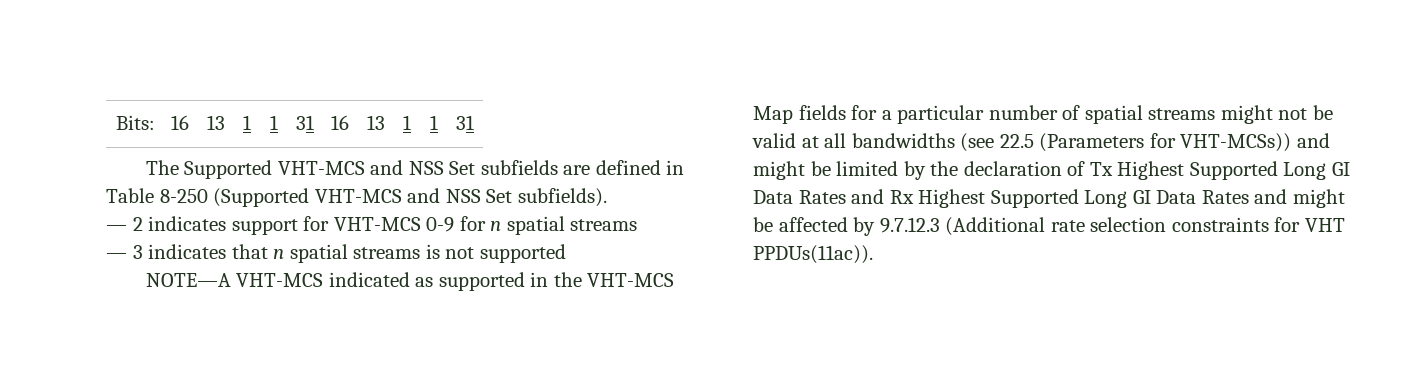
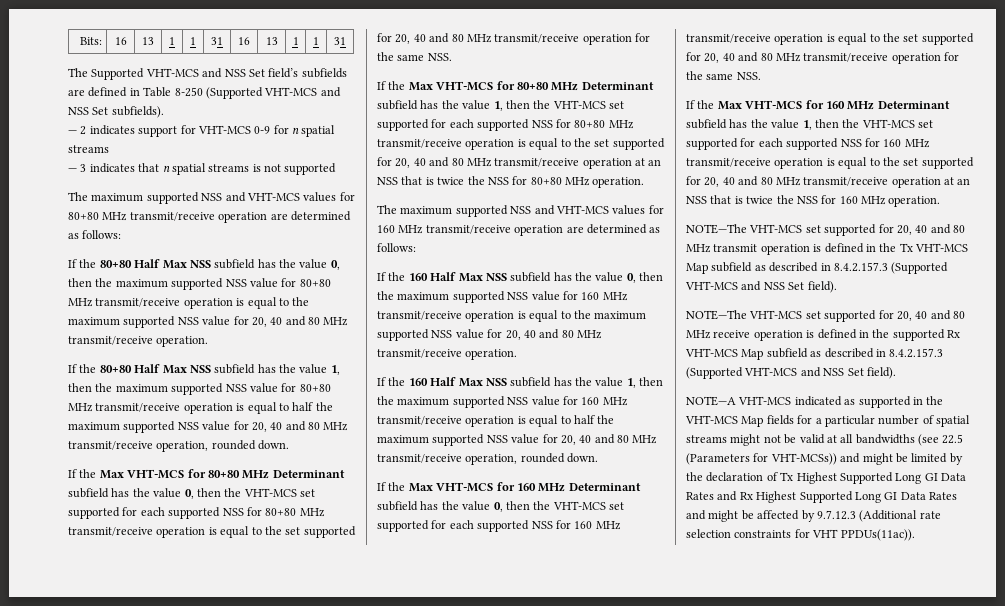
- The Supported VHT-MCS and NSS Set subfields are defined in Table 8-250 (Supported VHT-MCS and NSS Set subfields).
+ The Supported VHT-MCS and NSS Set field’s subfields are defined in Table 8-250 (Supported VHT-MCS and NSS Set subfields).
+ The maximum supported NSS and VHT-MCS values for 80+80 MHz transmit/receive operation are determined as follows:
+ If the 80+80 Half Max NSS subfield has the value 0, then the maximum supported NSS value for 80+80 MHz transmit/receive operation is equal to the maximum supported NSS value for 20, 40 and 80 MHz transmit/receive operation.
+ If the 80+80 Half Max NSS subfield has the value 1, then the maximum supported NSS value for 80+80 MHz transmit/receive operation is equal to half the maximum supported NSS value for 20, 40 and 80 MHz transmit/receive operation, rounded down.
+ If the Max VHT-MCS for 80+80 MHz Determinant subfield has the value 0, then the VHT-MCS set supported for each supported NSS for 80+80 MHz transmit/receive operation is equal to the set supported for 20, 40 and 80 MHz transmit/receive operation for the same NSS.
+ If the Max VHT-MCS for 80+80 MHz Determinant subfield has the value 1, then the VHT-MCS set supported for each supported NSS for 80+80 MHz transmit/receive operation is equal to the set supported for 20, 40 and 80 MHz transmit/receive operation at an NSS that is twice the NSS for 80+80 MHz operation.
+ The maximum supported NSS and VHT-MCS values for 160 MHz transmit/receive operation are determined as follows:
+ If the 160 Half Max NSS subfield has the value 0, then the maximum supported NSS value for 160 MHz transmit/receive operation is equal to the maximum supported NSS value for 20, 40 and 80 MHz transmit/receive operation.
+ If the 160 Half Max NSS subfield has the value 1, then the maximum supported NSS value for 160 MHz transmit/receive operation is equal to half the maximum supported NSS value for 20, 40 and 80 MHz transmit/receive operation, rounded down.
+ If the Max VHT-MCS for 160 MHz Determinant subfield has the value 0, then the VHT-MCS set supported for each supported NSS for 160 MHz transmit/receive operation is equal to the set supported for 20, 40 and 80 MHz transmit/receive operation for the same NSS.
+ If the Max VHT-MCS for 160 MHz Determinant subfield has the value 1, then the VHT-MCS set supported for each supported NSS for 160 MHz transmit/receive operation is equal to the set supported for 20, 40 and 80 MHz transmit/receive operation at an NSS that is twice the NSS for 160 MHz operation.
+ NOTE—The VHT-MCS set supported for 20, 40 and 80 MHz transmit operation is defined in the Tx VHT-MCS Map subfield as described in 8.4.2.157.3 (Supported VHT-MCS and NSS Set field).
+ NOTE—The VHT-MCS set supported for 20, 40 and 80 MHz receive operation is defined in the supported Rx VHT-MCS Map subfield as described in 8.4.2.157.3 (Supported VHT-MCS and NSS Set field).

